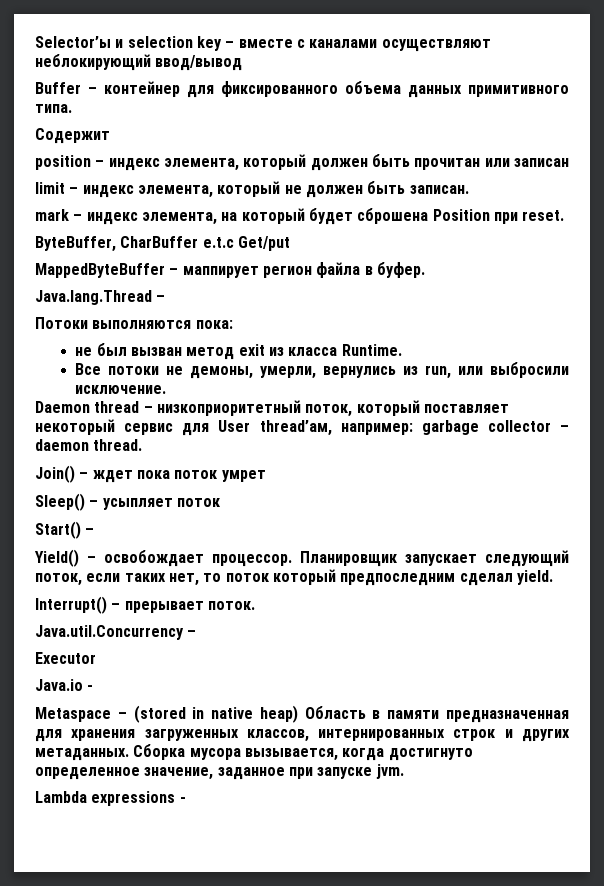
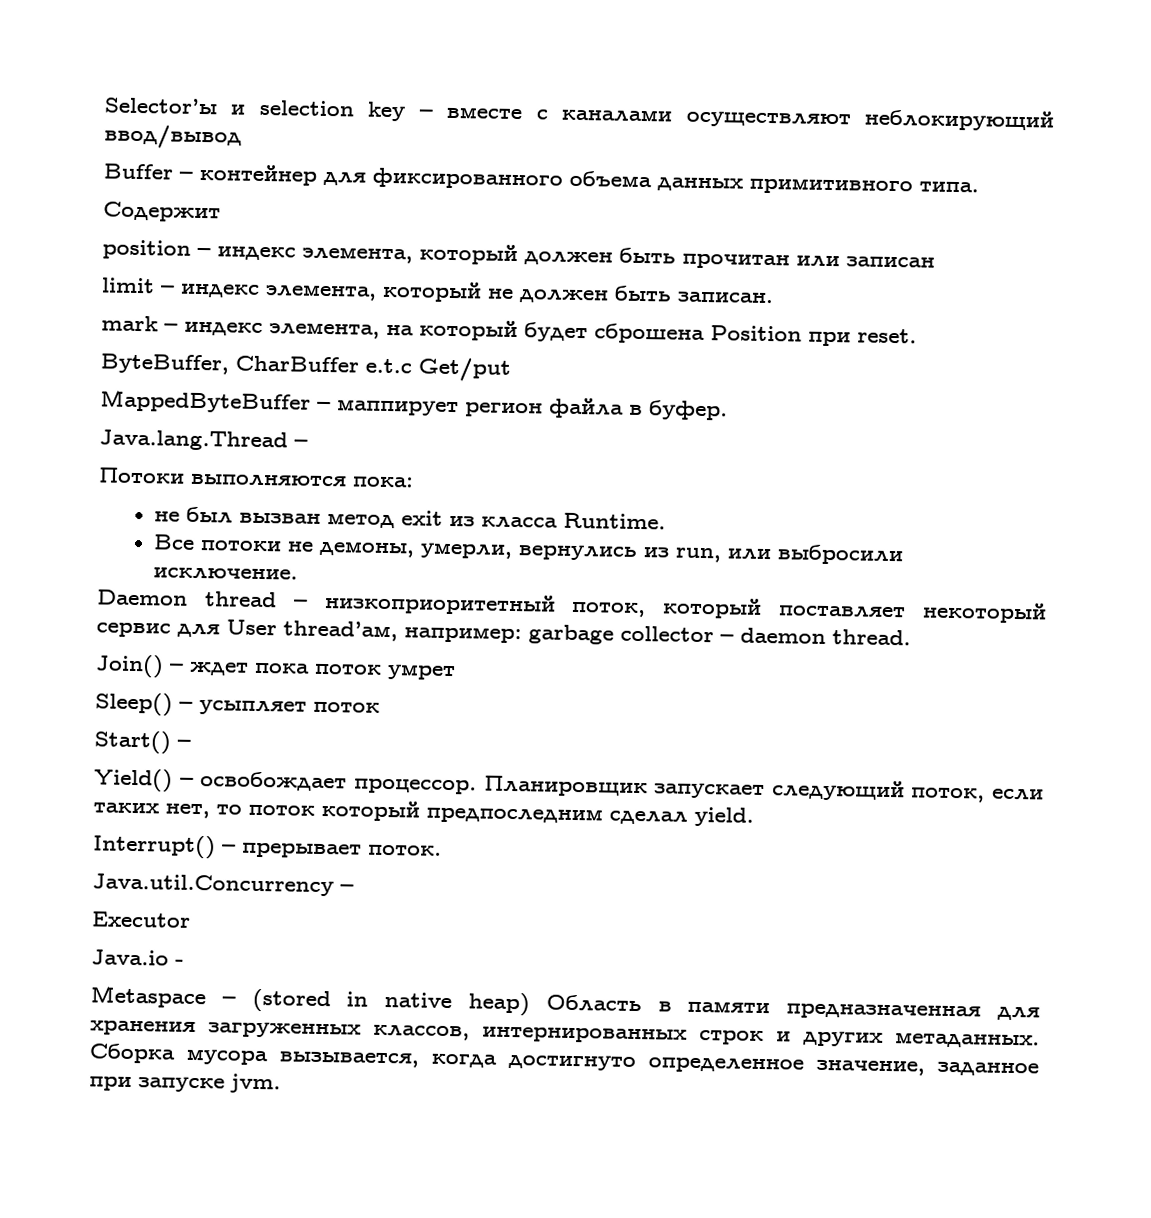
- Lambda expressions -

